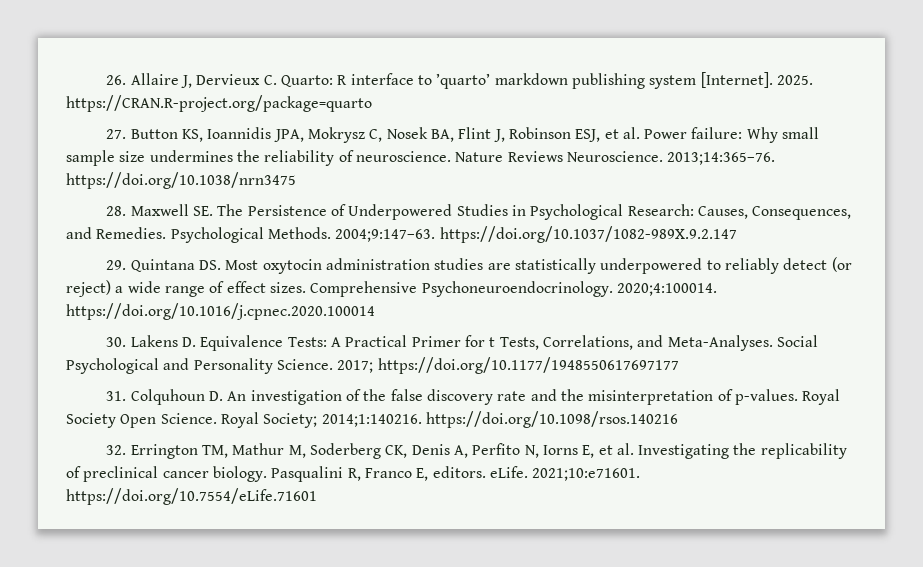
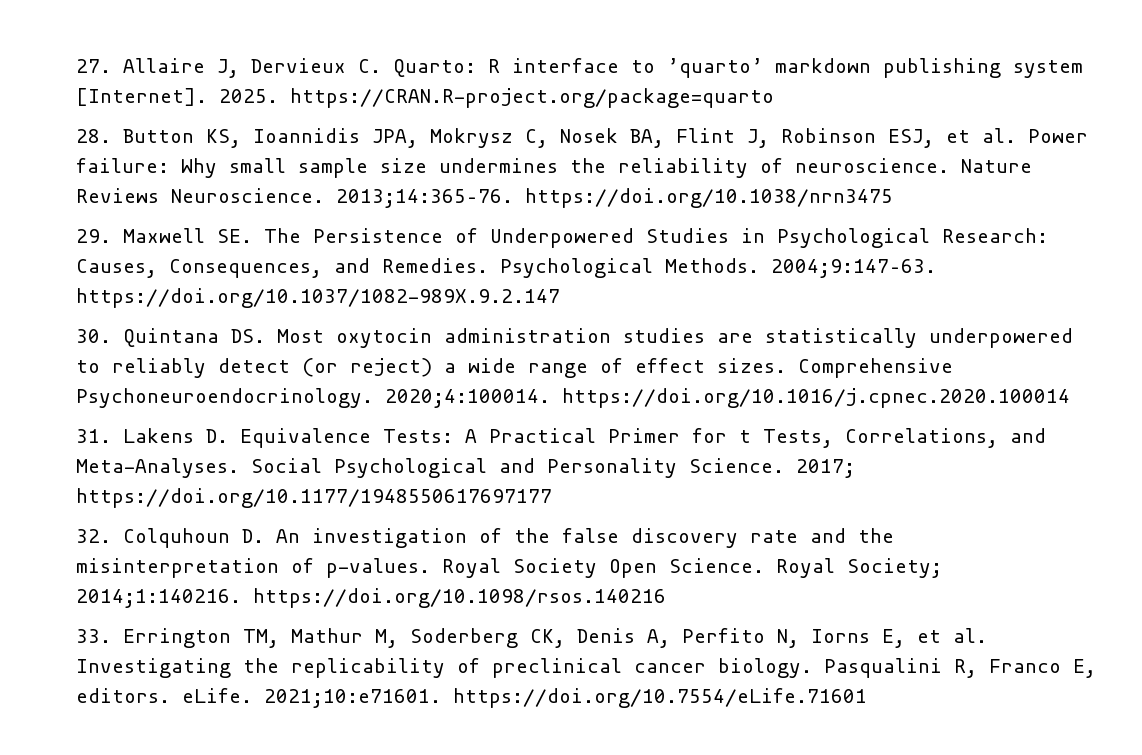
- 26. Allaire J, Dervieux C. Quarto: R interface to ’quarto’ markdown publishing system [Internet].
+ 27. Allaire J, Dervieux C. Quarto: R interface to ’quarto’ markdown publishing system [Internet].
- 27. Button KS, Ioannidis JPA, Mokrysz C, Nosek BA, Flint J, Robinson ESJ, et al. Power failure: Why small sample size undermines the reliability of neuroscience.
+ 28. Button KS, Ioannidis JPA, Mokrysz C, Nosek BA, Flint J, Robinson ESJ, et al. Power failure: Why small sample size undermines the reliability of neuroscience.
- 28. Maxwell SE. The Persistence of Underpowered Studies in Psychological Research: Causes, Consequences, and Remedies.
+ 29. Maxwell SE. The Persistence of Underpowered Studies in Psychological Research: Causes, Consequences, and Remedies.
- 29. Quintana DS. Most oxytocin administration studies are statistically underpowered to reliably detect (or reject) a wide range of effect sizes.
+ 30. Quintana DS. Most oxytocin administration studies are statistically underpowered to reliably detect (or reject) a wide range of effect sizes.
- 30. Lakens D. Equivalence Tests: A Practical Primer for t Tests, Correlations, and Meta-Analyses.
+ 31. Lakens D. Equivalence Tests: A Practical Primer for t Tests, Correlations, and Meta-Analyses.
- 31. Colquhoun D. An investigation of the false discovery rate and the misinterpretation of p-values.
+ 32. Colquhoun D. An investigation of the false discovery rate and the misinterpretation of p-values.
- 32. Errington TM, Mathur M, Soderberg CK, Denis A, Perfito N, Iorns E, et al. Investigating the replicability of preclinical cancer biology.
+ 33. Errington TM, Mathur M, Soderberg CK, Denis A, Perfito N, Iorns E, et al. Investigating the replicability of preclinical cancer biology.

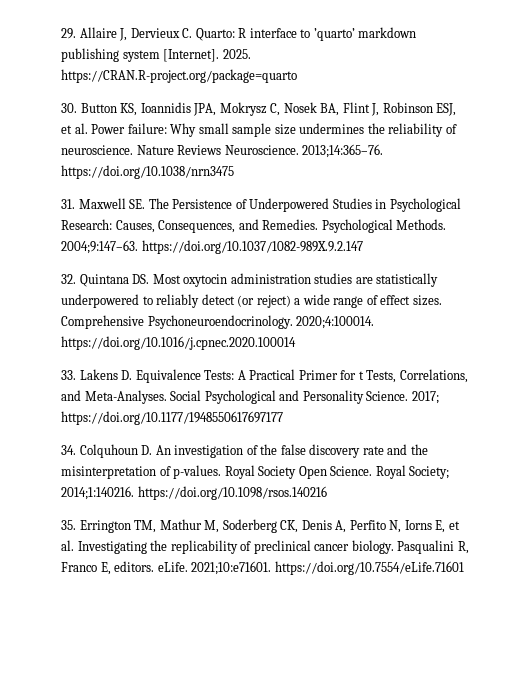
- 27. Allaire J, Dervieux C. Quarto: R interface to ’quarto’ markdown publishing system [Internet].
+ 29. Allaire J, Dervieux C. Quarto: R interface to ’quarto’ markdown publishing system [Internet].
- 28. Button KS, Ioannidis JPA, Mokrysz C, Nosek BA, Flint J, Robinson ESJ, et al. Power failure: Why small sample size undermines the reliability of neuroscience.
+ 30. Button KS, Ioannidis JPA, Mokrysz C, Nosek BA, Flint J, Robinson ESJ, et al. Power failure: Why small sample size undermines the reliability of neuroscience.
- 29. Maxwell SE. The Persistence of Underpowered Studies in Psychological Research: Causes, Consequences, and Remedies.
+ 31. Maxwell SE. The Persistence of Underpowered Studies in Psychological Research: Causes, Consequences, and Remedies.
- 30. Quintana DS. Most oxytocin administration studies are statistically underpowered to reliably detect (or reject) a wide range of effect sizes.
+ 32. Quintana DS. Most oxytocin administration studies are statistically underpowered to reliably detect (or reject) a wide range of effect sizes.
- 31. Lakens D. Equivalence Tests: A Practical Primer for t Tests, Correlations, and Meta-Analyses.
+ 33. Lakens D. Equivalence Tests: A Practical Primer for t Tests, Correlations, and Meta-Analyses.
- 32. Colquhoun D. An investigation of the false discovery rate and the misinterpretation of p-values.
+ 34. Colquhoun D. An investigation of the false discovery rate and the misinterpretation of p-values.
- 33. Errington TM, Mathur M, Soderberg CK, Denis A, Perfito N, Iorns E, et al. Investigating the replicability of preclinical cancer biology.
+ 35. Errington TM, Mathur M, Soderberg CK, Denis A, Perfito N, Iorns E, et al. Investigating the replicability of preclinical cancer biology.

